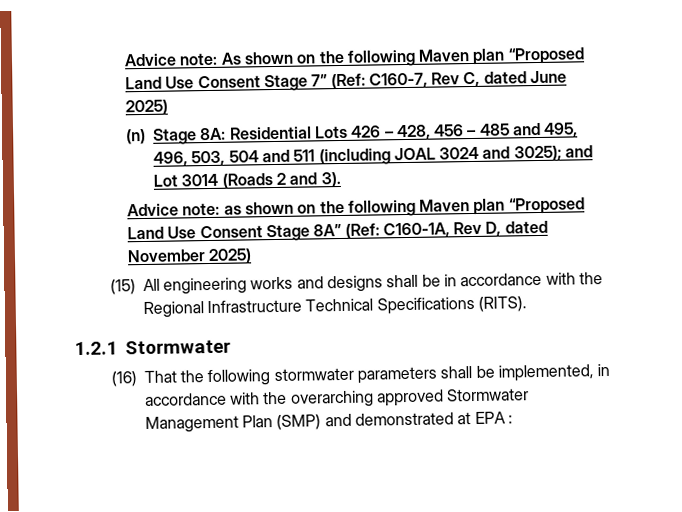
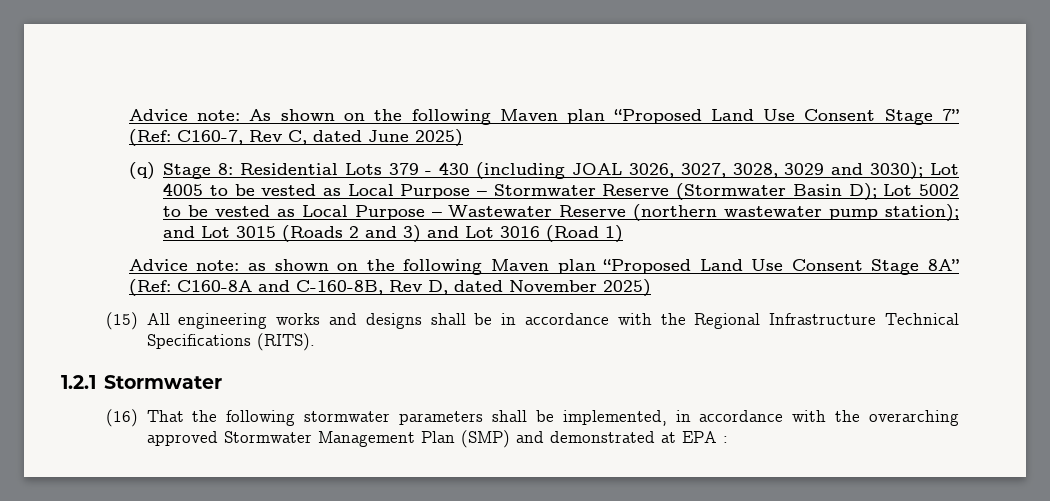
- (n) Stage 8A: Residential Lots 426 – 428, 456 – 485 and 495, 496, 503, 504 and 511 (including JOAL 3024 and 3025); and Lot 3014 (Roads 2 and 3).
+ (q) Stage 8: Residential Lots 379 - 430 (including JOAL 3026, 3027, 3028, 3029 and 3030); Lot 4005 to be vested as Local Purpose – Stormwater Reserve (Stormwater Basin D); Lot 5002 to be vested as Local Purpose – Wastewater Reserve (northern wastewater pump station); and Lot 3015 (Roads 2 and 3) and Lot 3016 (Road 1)
- Advice note: as shown on the following Maven plan “Proposed Land Use Consent Stage 8A” (Ref: C160-1A, Rev D, dated November 2025)
+ Advice note: as shown on the following Maven plan “Proposed Land Use Consent Stage 8A” (Ref: C160-8A and C-160-8B, Rev D, dated November 2025)

